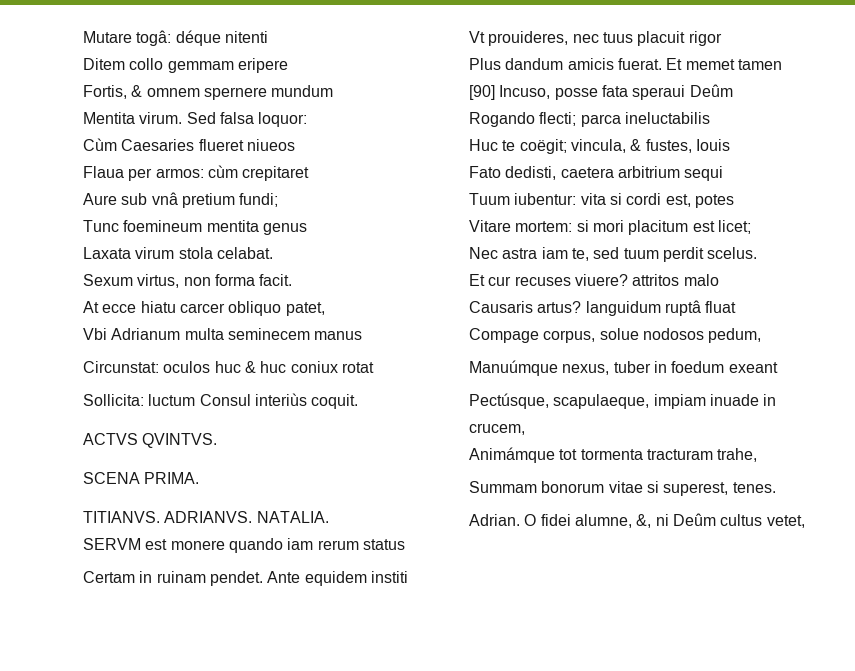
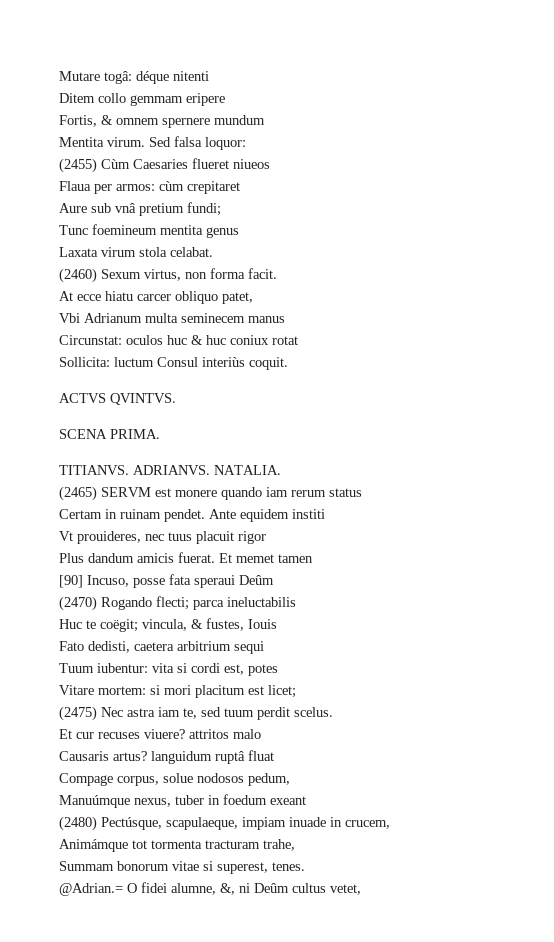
- Cùm Caesaries flueret niueos
+ (2455) Cùm Caesaries flueret niueos
- Sexum virtus, non forma facit.
+ (2460) Sexum virtus, non forma facit.
- SERVM est monere quando iam rerum status
+ (2465) SERVM est monere quando iam rerum status
- Rogando flecti; parca ineluctabilis
+ (2470) Rogando flecti; parca ineluctabilis
- Nec astra iam te, sed tuum perdit scelus.
+ (2475) Nec astra iam te, sed tuum perdit scelus.
- Pectúsque, scapulaeque, impiam inuade in crucem,
+ (2480) Pectúsque, scapulaeque, impiam inuade in crucem,
- Adrian. O fidei alumne, &, ni Deûm cultus vetet,
+ @Adrian.= O fidei alumne, &, ni Deûm cultus vetet,

